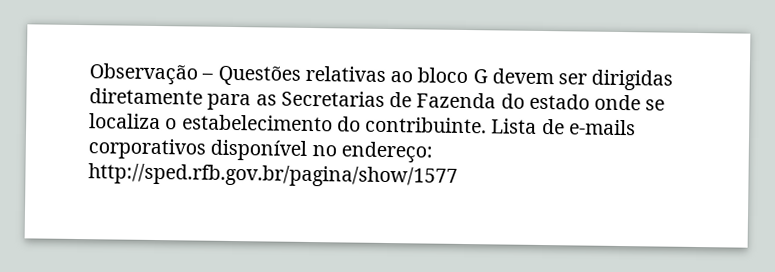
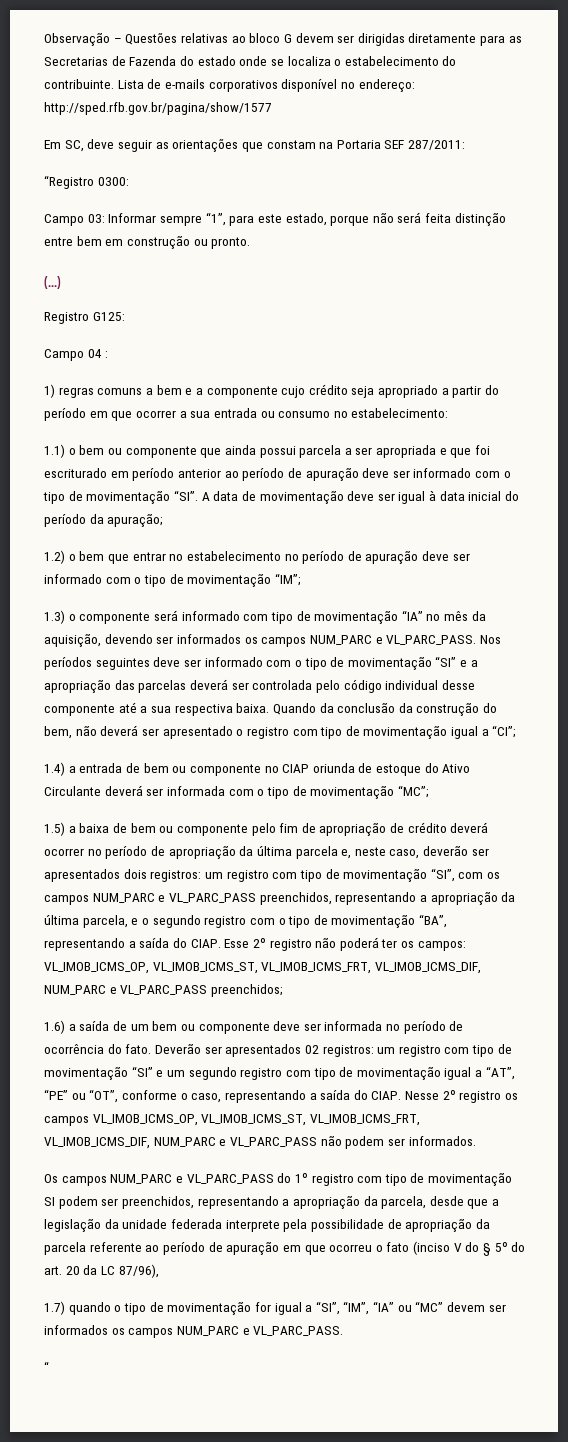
+ Em SC, deve seguir as orientações que constam na Portaria SEF 287/2011:
+ “Registro 0300:
+ Campo 03: Informar sempre “1”, para este estado, porque não será feita distinção entre bem em construção ou pronto.
+ (...)
+ Registro G125:
+ Campo 04 :
+ 1) regras comuns a bem e a componente cujo crédito seja apropriado a partir do período em que ocorrer a sua entrada ou consumo no estabelecimento:
+ 1.1) o bem ou componente que ainda possui parcela a ser apropriada e que foi escriturado em período anterior ao período de apuração deve ser informado com o tipo de movimentação “SI”. A data de movimentação deve ser igual à data inicial do período da apuração;
+ 1.2) o bem que entrar no estabelecimento no período de apuração deve ser informado com o tipo de movimentação “IM”;
+ 1.3) o componente será informado com tipo de movimentação “IA” no mês da aquisição, devendo ser informados os campos NUM_PARC e VL_PARC_PASS. Nos períodos seguintes deve ser informado com o tipo de movimentação “SI” e a apropriação das parcelas deverá ser controlada pelo código individual desse componente até a sua respectiva baixa. Quando da conclusão da construção do bem, não deverá ser apresentado o registro com tipo de movimentação igual a “CI”;
+ 1.4) a entrada de bem ou componente no CIAP oriunda de estoque do Ativo Circulante deverá ser informada com o tipo de movimentação “MC”;
+ 1.5) a baixa de bem ou componente pelo fim de apropriação de crédito deverá ocorrer no período de apropriação da última parcela e, neste caso, deverão ser apresentados dois registros: um registro com tipo de movimentação “SI”, com os campos NUM_PARC e VL_PARC_PASS preenchidos, representando a apropriação da última parcela, e o segundo registro com o tipo de movimentação “BA”, representando a saída do CIAP. Esse 2º registro não poderá ter os campos: VL_IMOB_ICMS_OP, VL_IMOB_ICMS_ST, VL_IMOB_ICMS_FRT, VL_IMOB_ICMS_DIF, NUM_PARC e VL_PARC_PASS preenchidos;
+ 1.6) a saída de um bem ou componente deve ser informada no período de ocorrência do fato. Deverão ser apresentados 02 registros: um registro com tipo de movimentação “SI” e um segundo registro com tipo de movimentação igual a “AT”, “PE” ou “OT”, conforme o caso, representando a saída do CIAP. Nesse 2º registro os campos VL_IMOB_ICMS_OP, VL_IMOB_ICMS_ST, VL_IMOB_ICMS_FRT, VL_IMOB_ICMS_DIF, NUM_PARC e VL_PARC_PASS não podem ser informados.
+ Os campos NUM_PARC e VL_PARC_PASS do 1º registro com tipo de movimentação SI podem ser preenchidos, representando a apropriação da parcela, desde que a legislação da unidade federada interprete pela possibilidade de apropriação da parcela referente ao período de apuração em que ocorreu o fato (inciso V do § 5º do art. 20 da LC 87/96),
+ 1.7) quando o tipo de movimentação for igual a “SI”, “IM”, “IA” ou “MC” devem ser informados os campos NUM_PARC e VL_PARC_PASS.
+ “

